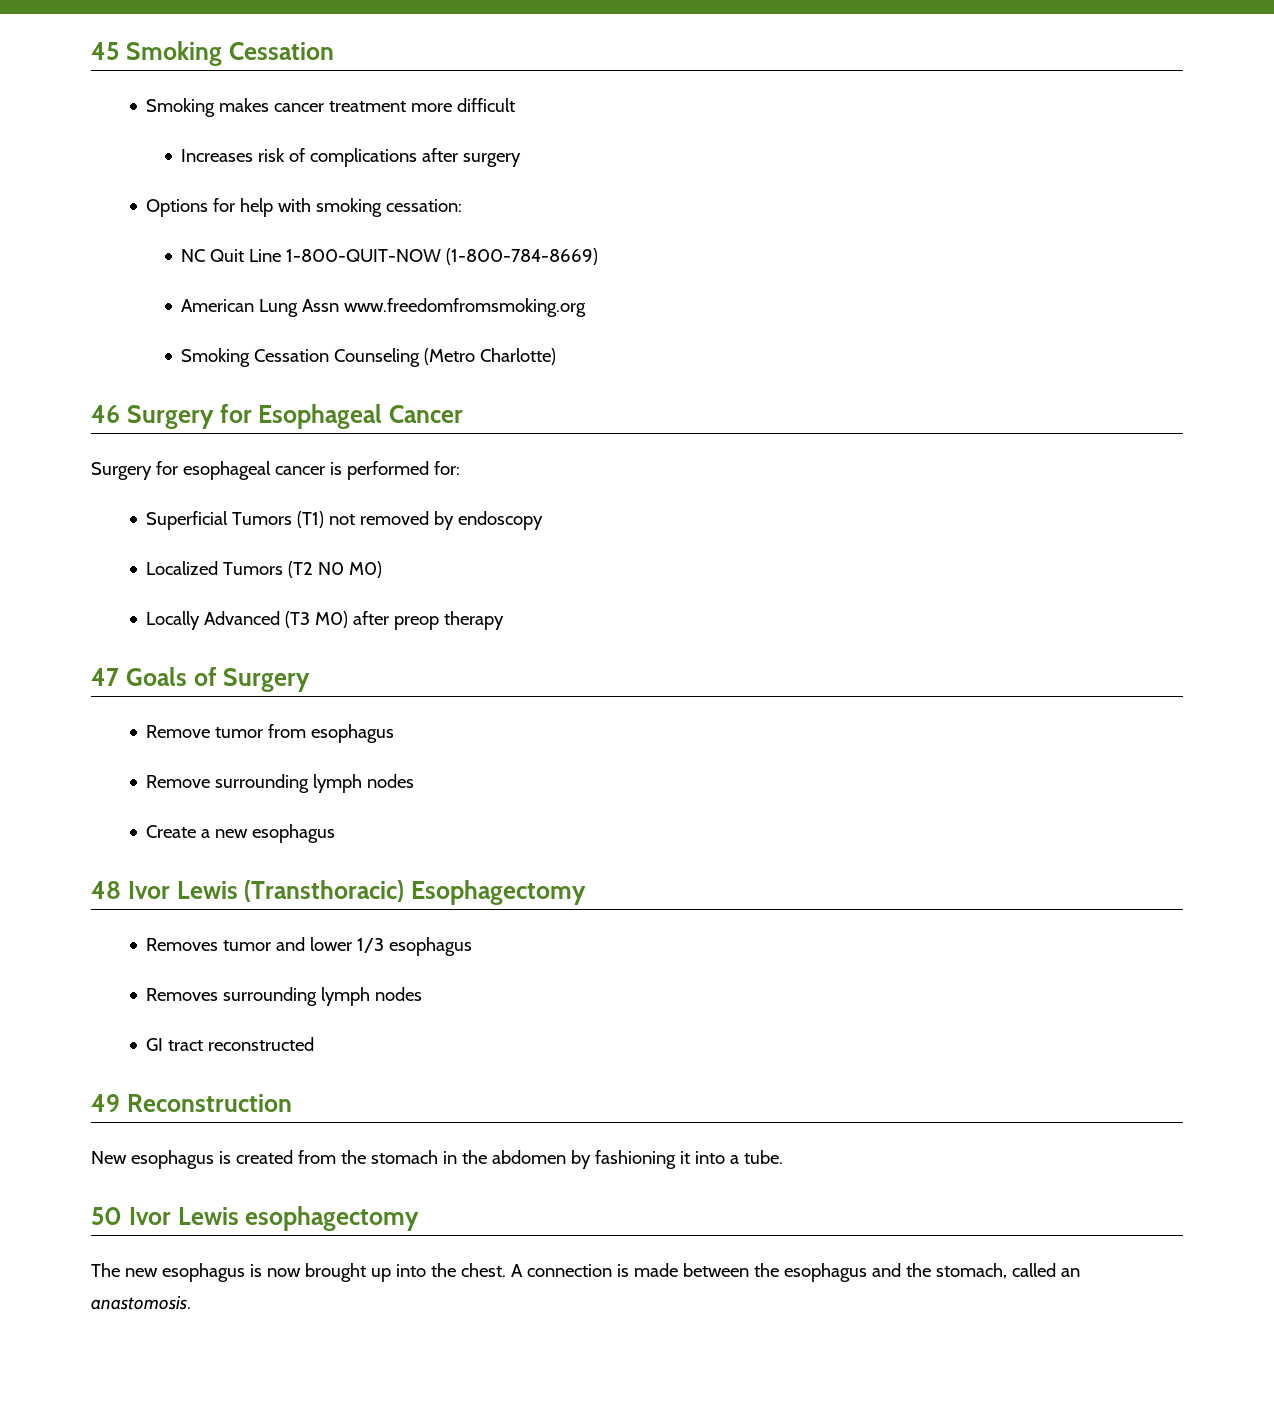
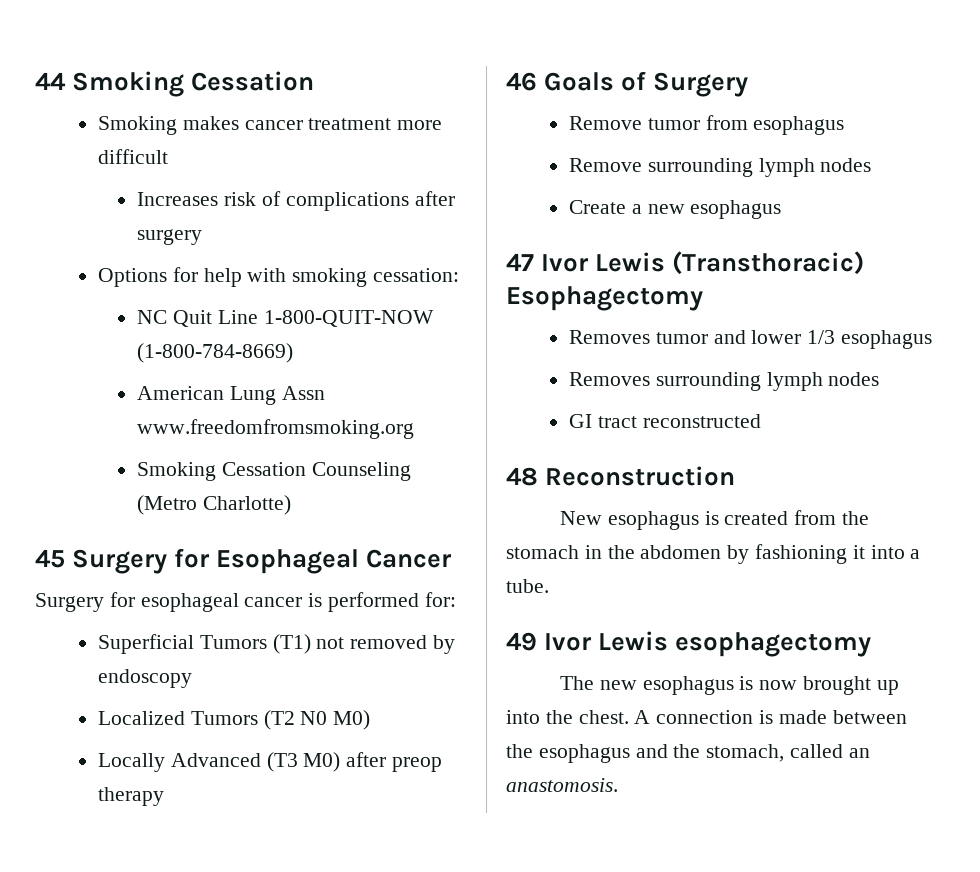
- 45 Smoking Cessation
+ 44 Smoking Cessation
- 46 Surgery for Esophageal Cancer
+ 45 Surgery for Esophageal Cancer
- 47 Goals of Surgery
+ 46 Goals of Surgery
- 48 Ivor Lewis (Transthoracic) Esophagectomy
+ 47 Ivor Lewis (Transthoracic) Esophagectomy
- 49 Reconstruction
+ 48 Reconstruction
- 50 Ivor Lewis esophagectomy
+ 49 Ivor Lewis esophagectomy

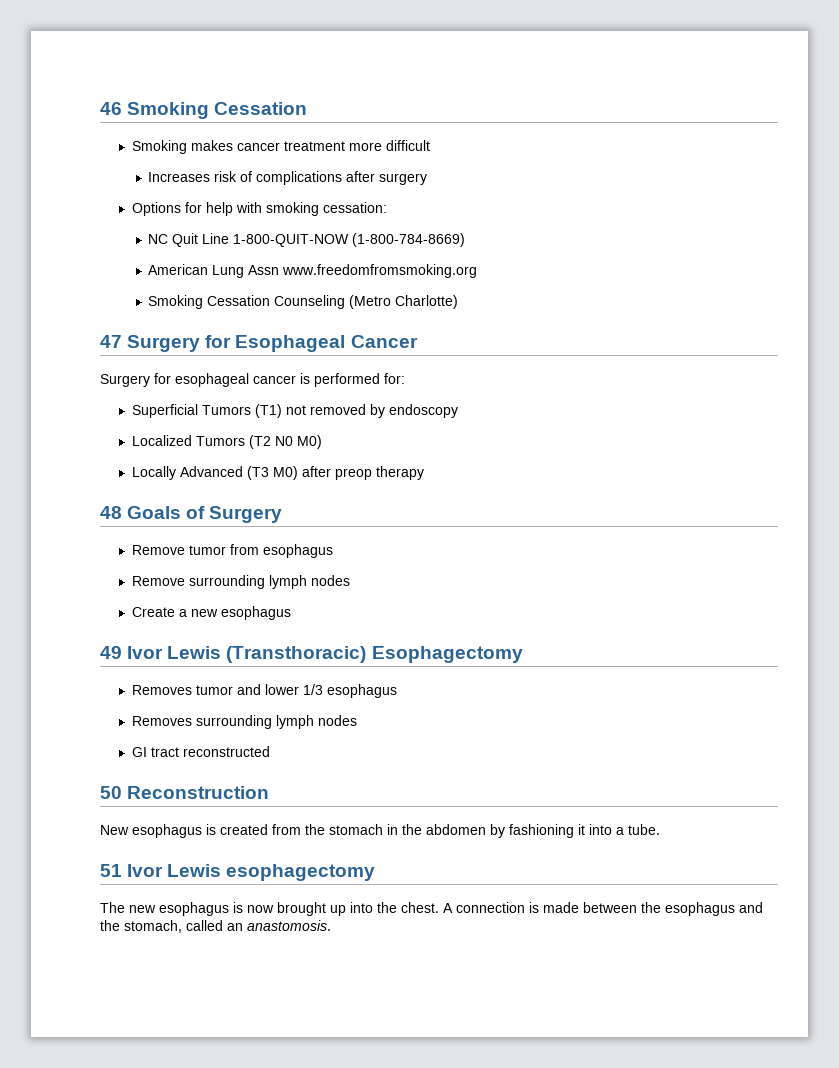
- 44 Smoking Cessation
+ 46 Smoking Cessation
- 45 Surgery for Esophageal Cancer
+ 47 Surgery for Esophageal Cancer
- 46 Goals of Surgery
+ 48 Goals of Surgery
- 47 Ivor Lewis (Transthoracic) Esophagectomy
+ 49 Ivor Lewis (Transthoracic) Esophagectomy
- 48 Reconstruction
+ 50 Reconstruction
- 49 Ivor Lewis esophagectomy
+ 51 Ivor Lewis esophagectomy

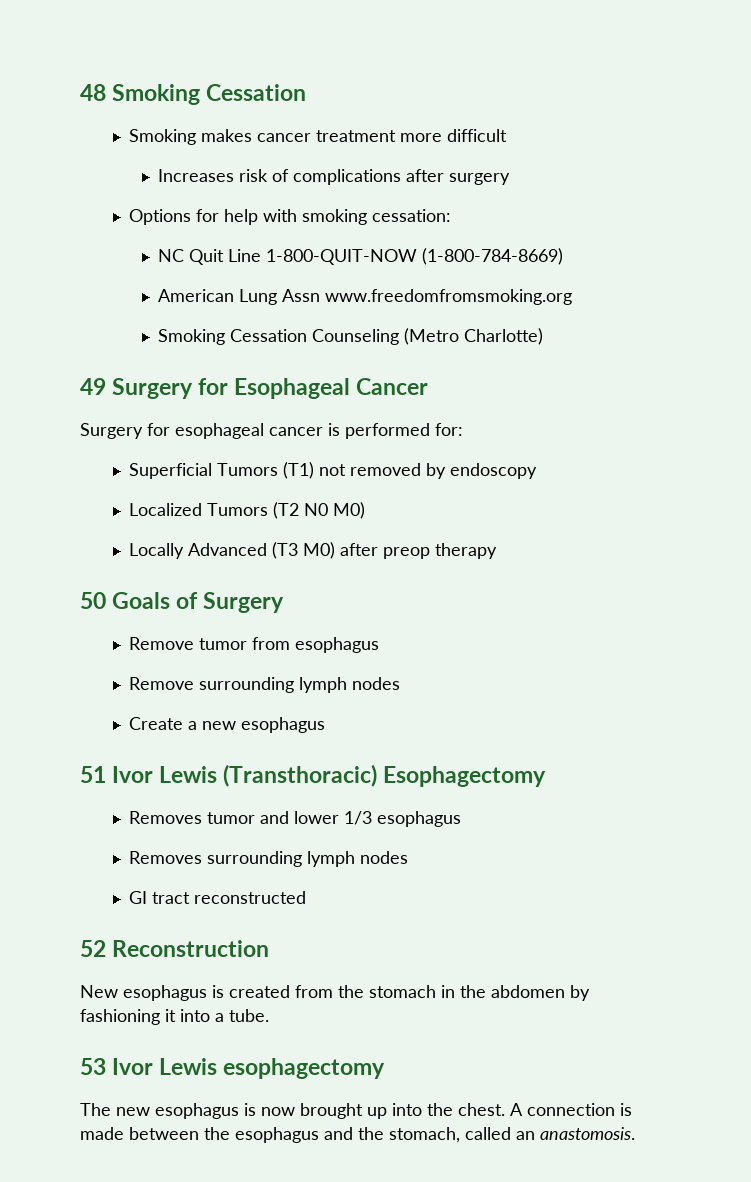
- 46 Smoking Cessation
+ 48 Smoking Cessation
- 47 Surgery for Esophageal Cancer
+ 49 Surgery for Esophageal Cancer
- 48 Goals of Surgery
+ 50 Goals of Surgery
- 49 Ivor Lewis (Transthoracic) Esophagectomy
+ 51 Ivor Lewis (Transthoracic) Esophagectomy
- 50 Reconstruction
+ 52 Reconstruction
- 51 Ivor Lewis esophagectomy
+ 53 Ivor Lewis esophagectomy

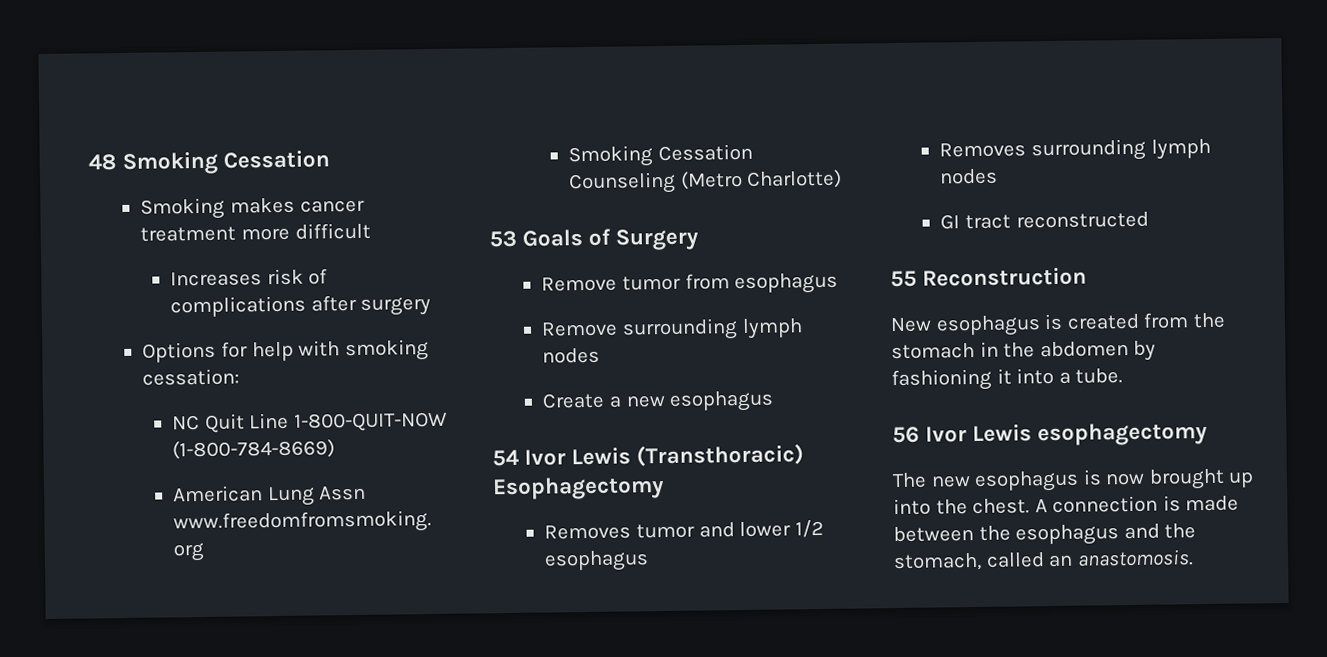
- 49 Surgery for Esophageal Cancer
- Surgery for esophageal cancer is performed for:
- Superficial Tumors (T1) not removed by endoscopy
- Localized Tumors (T2 N0 M0)
- Locally Advanced (T3 M0) after preop therapy
- 50 Goals of Surgery
+ 53 Goals of Surgery
- 51 Ivor Lewis (Transthoracic) Esophagectomy
+ 54 Ivor Lewis (Transthoracic) Esophagectomy
- Removes tumor and lower 1/3 esophagus
+ Removes tumor and lower 1/2 esophagus
- 52 Reconstruction
+ 55 Reconstruction
- 53 Ivor Lewis esophagectomy
+ 56 Ivor Lewis esophagectomy

